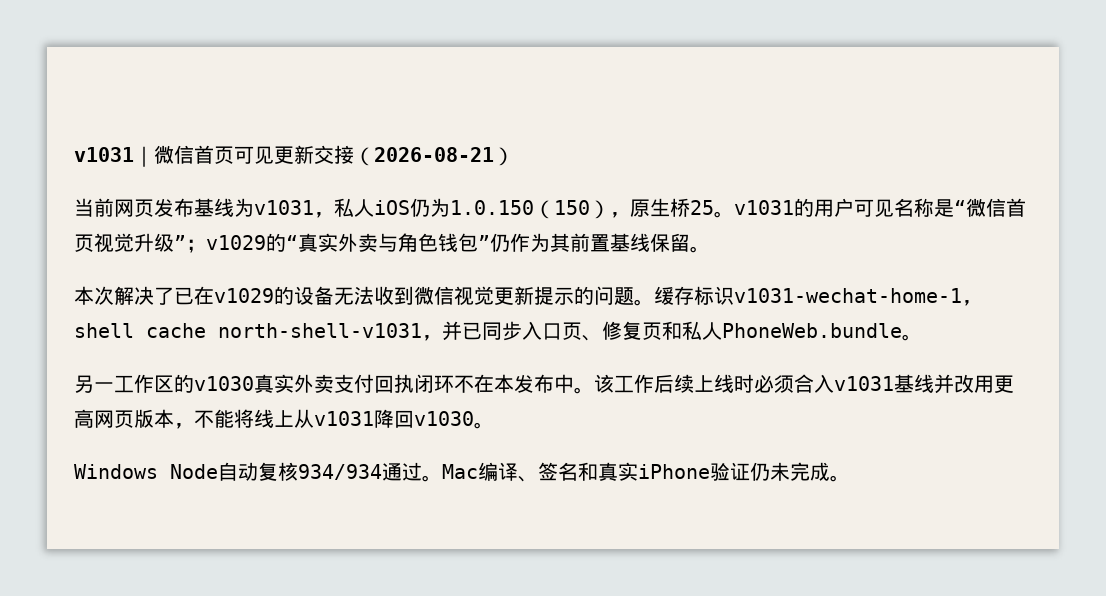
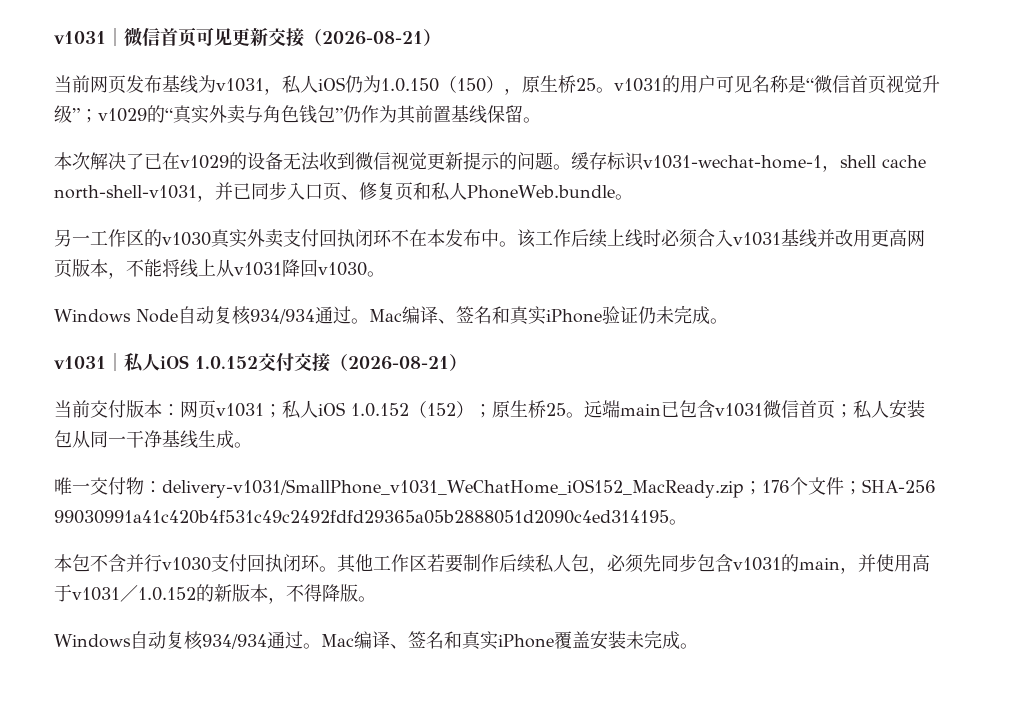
+ v1031｜私人iOS 1.0.152交付交接（2026-08-21）
+ 当前交付版本：网页v1031；私人iOS 1.0.152（152）；原生桥25。远端main已包含v1031微信首页；私人安装包从同一干净基线生成。
+ 唯一交付物：delivery-v1031/SmallPhone_v1031_WeChatHome_iOS152_MacReady.zip；176个文件；SHA-256 99030991a41c420b4f531c49c2492fdfd29365a05b2888051d2090c4ed314195。
+ 本包不含并行v1030支付回执闭环。其他工作区若要制作后续私人包，必须先同步包含v1031的main，并使用高于v1031／1.0.152的新版本，不得降版。
+ Windows自动复核934/934通过。Mac编译、签名和真实iPhone覆盖安装未完成。

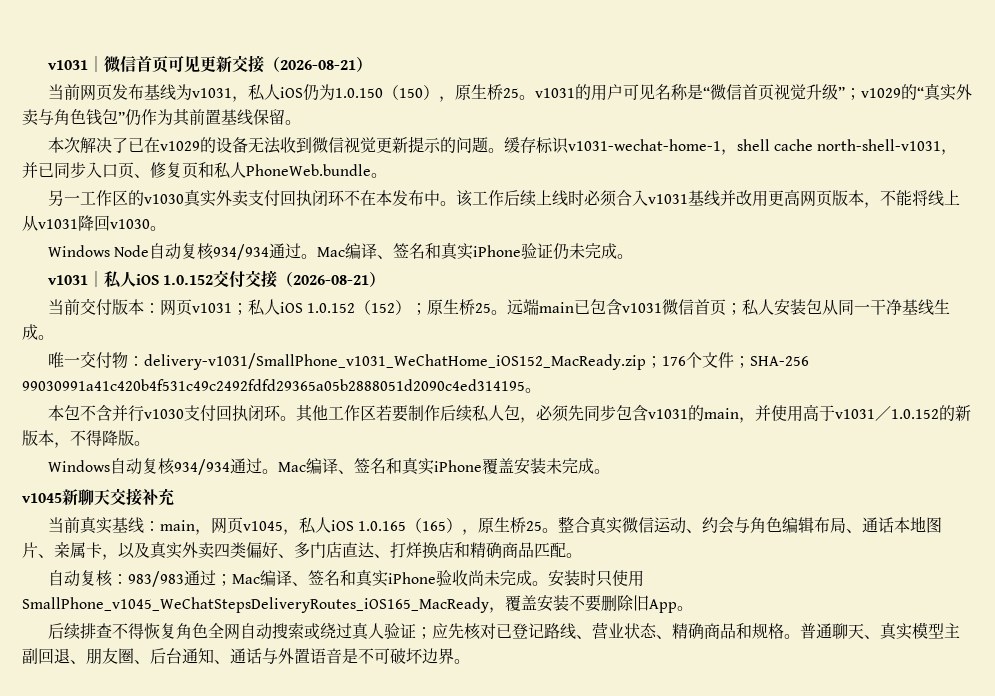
+ v1045新聊天交接补充
+ 当前真实基线：main，网页v1045，私人iOS 1.0.165（165），原生桥25。整合真实微信运动、约会与角色编辑布局、通话本地图片、亲属卡，以及真实外卖四类偏好、多门店直达、打烊换店和精确商品匹配。
+ 自动复核：983/983通过；Mac编译、签名和真实iPhone验收尚未完成。安装时只使用SmallPhone_v1045_WeChatStepsDeliveryRoutes_iOS165_MacReady，覆盖安装不要删除旧App。
+ 后续排查不得恢复角色全网自动搜索或绕过真人验证；应先核对已登记路线、营业状态、精确商品和规格。普通聊天、真实模型主副回退、朋友圈、后台通知、通话与外置语音是不可破坏边界。

